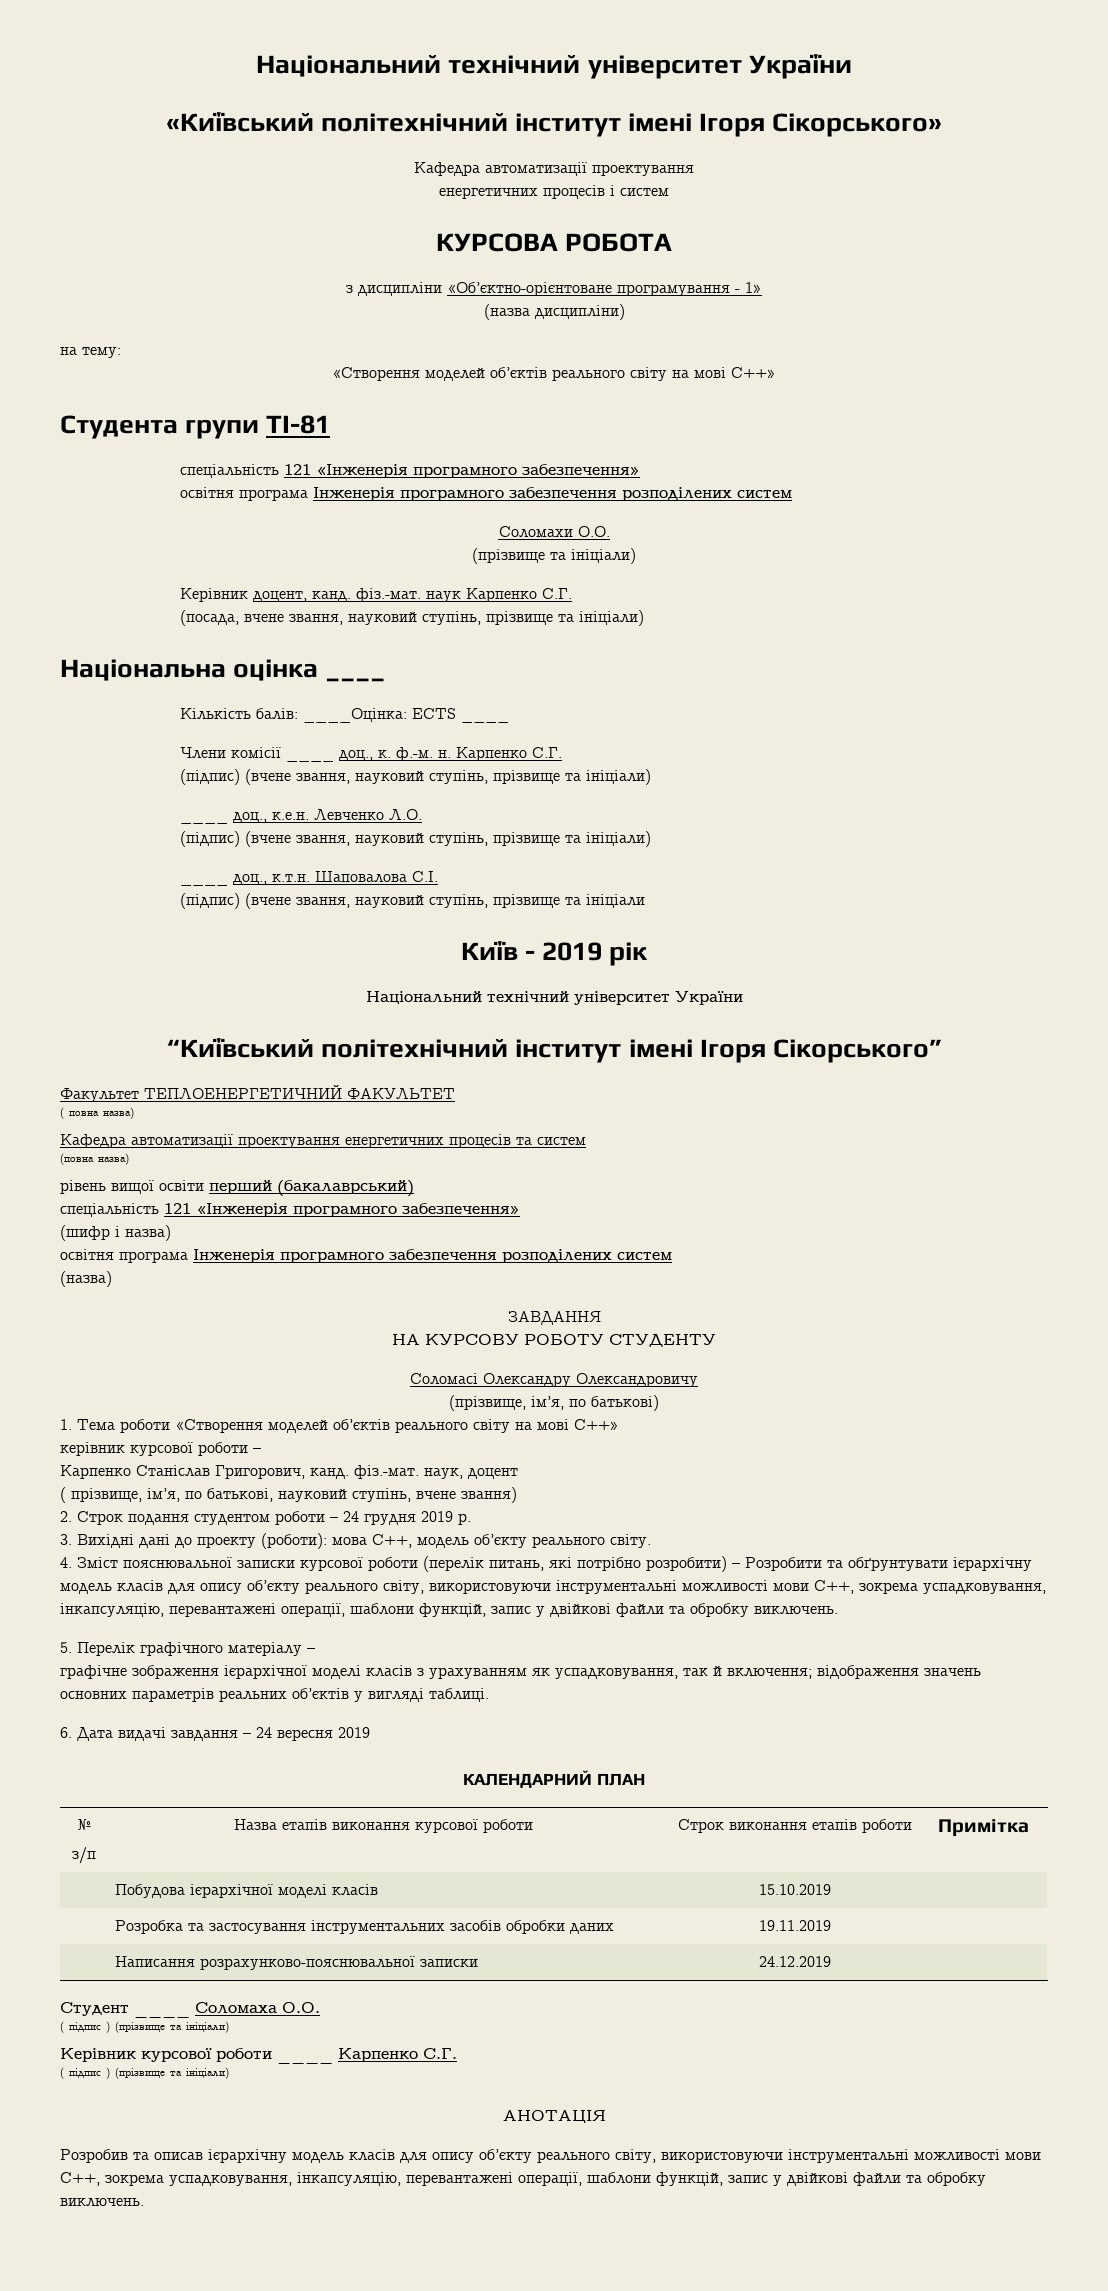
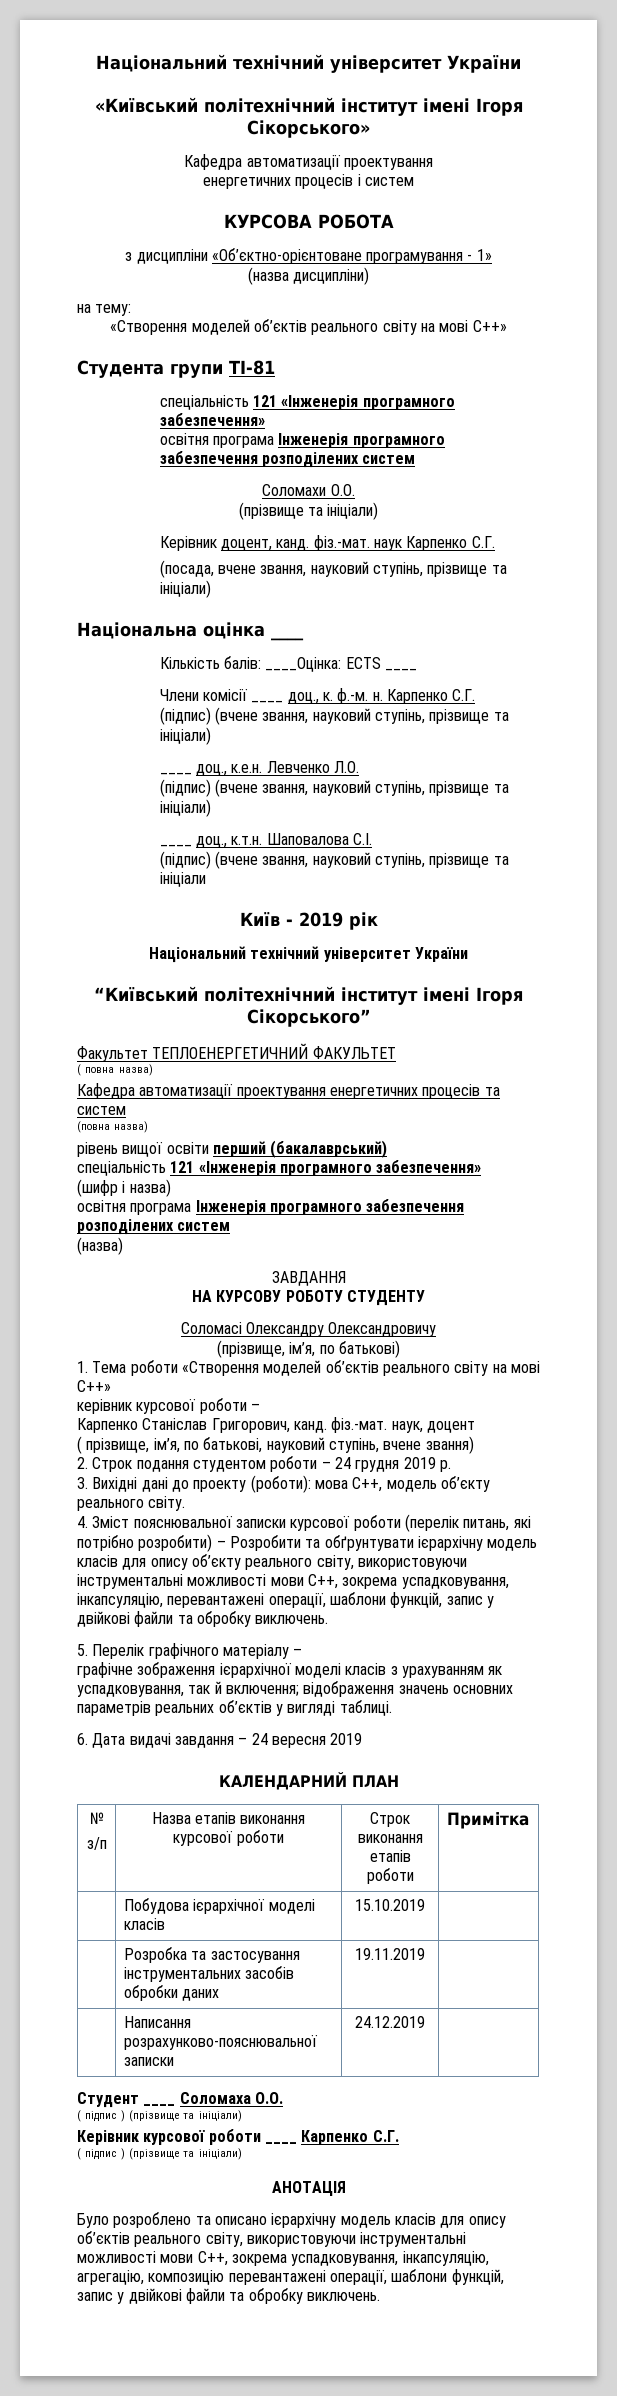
- Розробив та описав ієрархічну модель класів для опису об’єкту реального світу, використовуючи інструментальні можливості мови C++, зокрема успадковування, інкапсуляцію, перевантажені операції, шаблони функцій, запис у двійкові файли та обробку виключень.
+ Було розроблено та описано ієрархічну модель класів для опису об’єктів реального світу, використовуючи інструментальні можливості мови C++, зокрема успадковування, інкапсуляцію, агрегацію, композицію перевантажені операції, шаблони функцій, запис у двійкові файли та обробку виключень.

